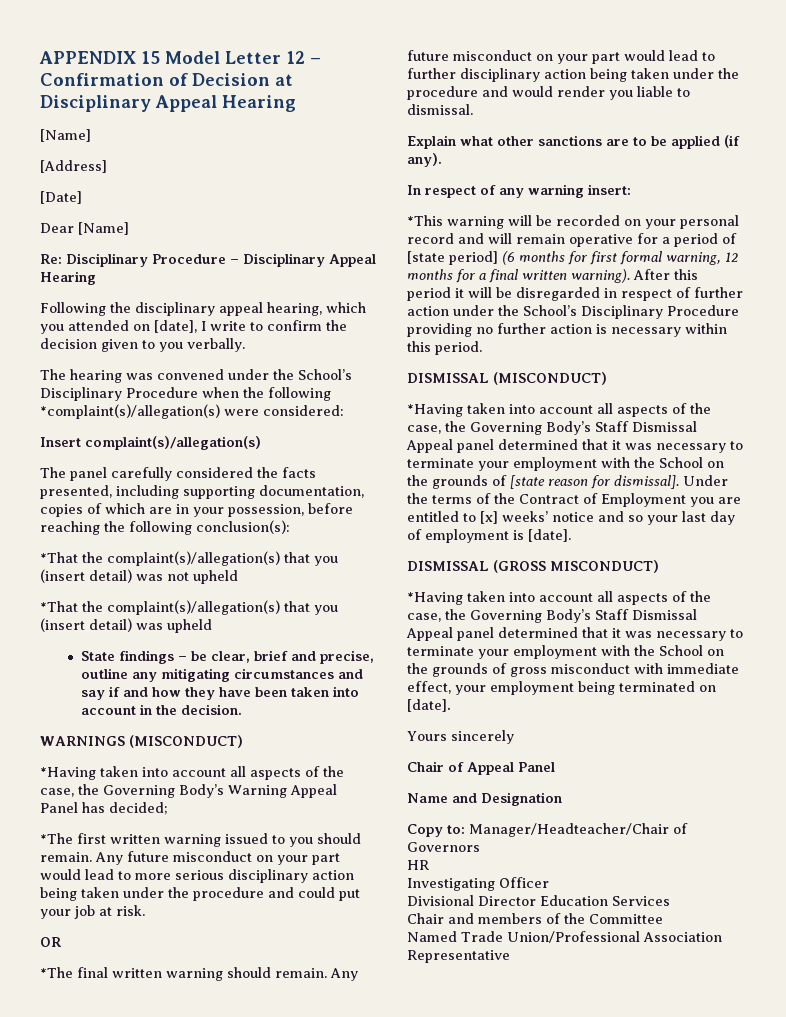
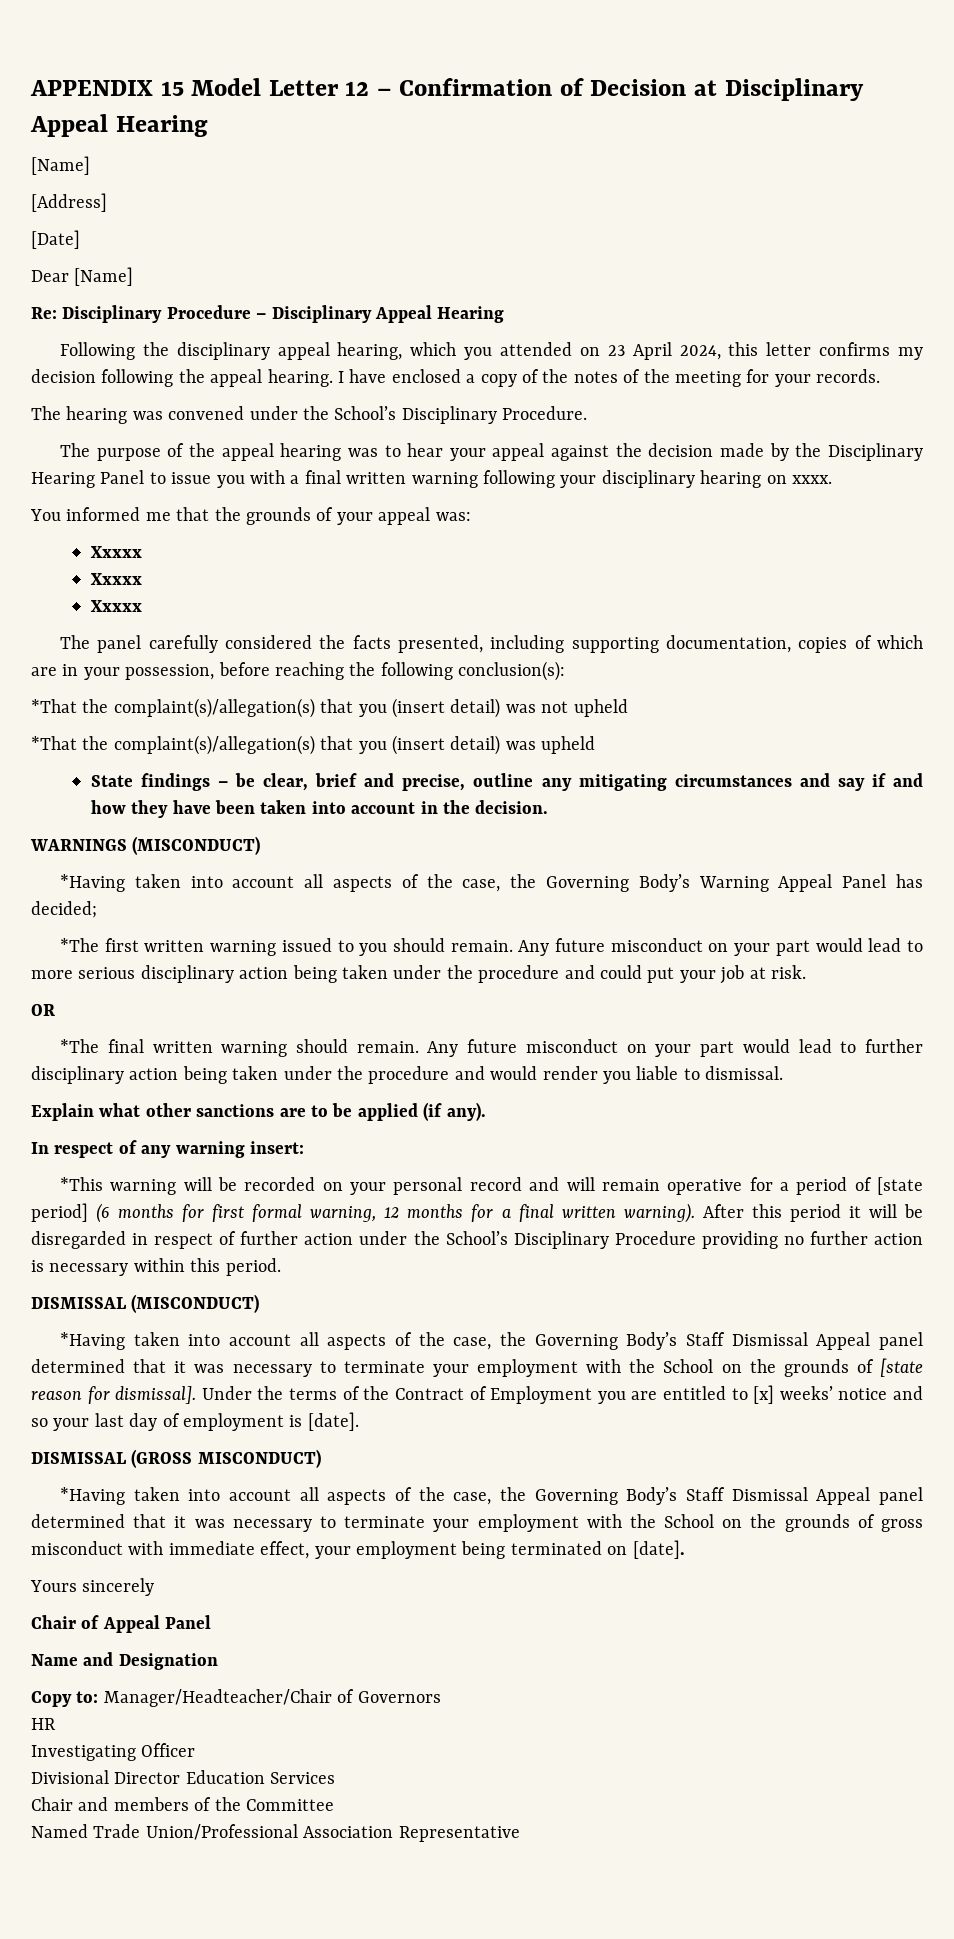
- Following the disciplinary appeal hearing, which you attended on [date], I write to confirm the decision given to you verbally.
+ Following the disciplinary appeal hearing, which you attended on 23 April 2024, this letter confirms my decision following the appeal hearing. I have enclosed a copy of the notes of the meeting for your records.
- The hearing was convened under the School’s Disciplinary Procedure when the following *complaint(s)/allegation(s) were considered:
- Insert complaint(s)/allegation(s)
+ The hearing was convened under the School’s Disciplinary Procedure.
+ The purpose of the appeal hearing was to hear your appeal against the decision made by the Disciplinary Hearing Panel to issue you with a final written warning following your disciplinary hearing on xxxx.
+ You informed me that the grounds of your appeal was:
+ Xxxxx
+ Xxxxx
+ Xxxxx

